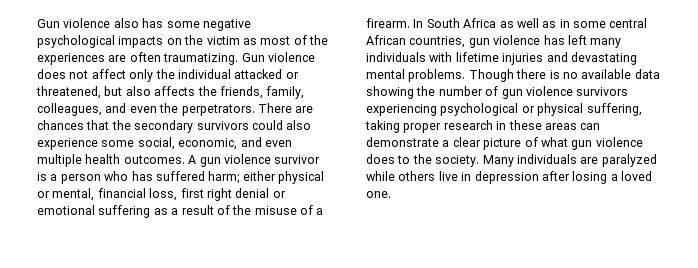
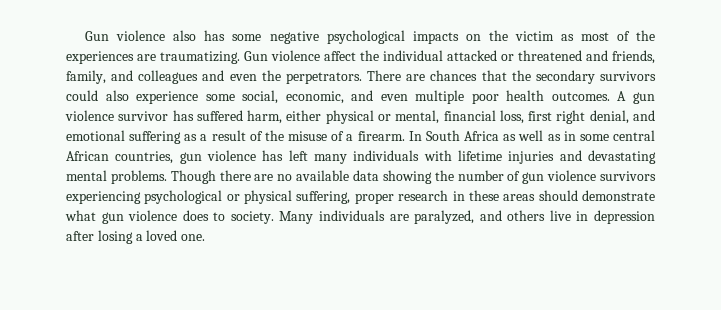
- Gun violence also has some negative psychological impacts on the victim as most of the experiences are often traumatizing.
+ Gun violence also has some negative psychological impacts on the victim as most of the experiences are traumatizing.
- Gun violence does not affect only the individual attacked or threatened, but also affects the friends, family, colleagues, and even the perpetrators.
+ Gun violence affect the individual attacked or threatened and friends, family, and colleagues and even the perpetrators.
- There are chances that the secondary survivors could also experience some social, economic, and even multiple health outcomes.
+ There are chances that the secondary survivors could also experience some social, economic, and even multiple poor health outcomes.
- A gun violence survivor is a person who has suffered harm; either physical or mental, financial loss, first right denial or emotional suffering as a result of the misuse of a firearm.
+ A gun violence survivor has suffered harm, either physical or mental, financial loss, first right denial, and emotional suffering as a result of the misuse of a firearm.
- Though there is no available data showing the number of gun violence survivors experiencing psychological or physical suffering, taking proper research in these areas can demonstrate a clear picture of what gun violence does to the society.
+ Though there are no available data showing the number of gun violence survivors experiencing psychological or physical suffering, proper research in these areas should demonstrate what gun violence does to society.
- Many individuals are paralyzed while others live in depression after losing a loved one.
+ Many individuals are paralyzed, and others live in depression after losing a loved one.

